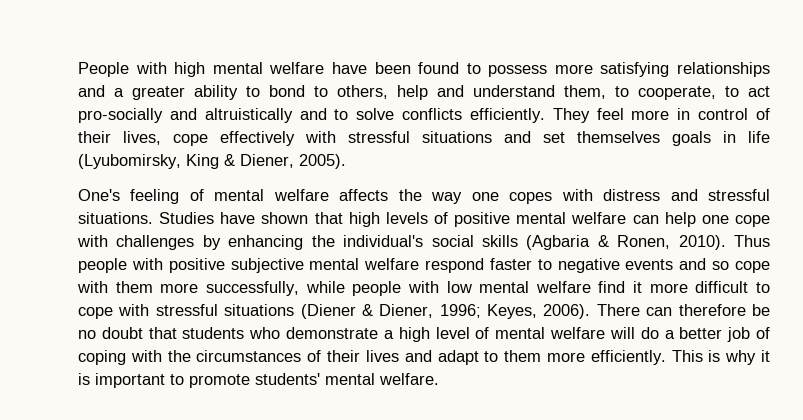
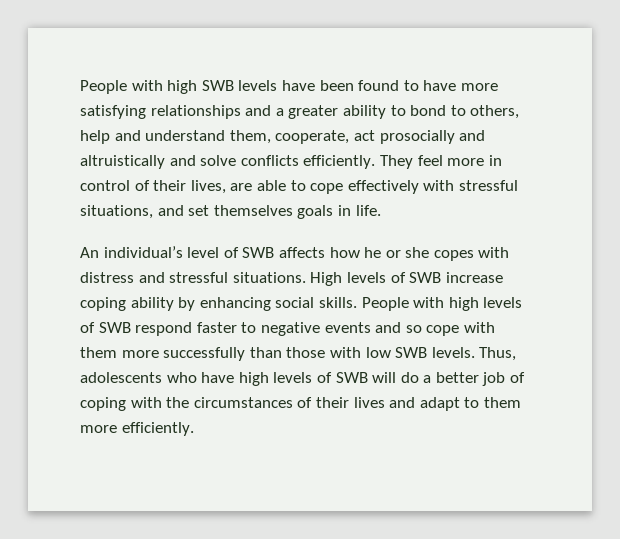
- People with high mental welfare have been found to possess more satisfying relationships and a greater ability to bond to others, help and understand them, to cooperate, to act pro-socially and altruistically and to solve conflicts efficiently.
+ People with high SWB levels have been found to have more satisfying relationships and a greater ability to bond to others, help and understand them, cooperate, act prosocially and altruistically and solve conflicts efficiently.
- They feel more in control of their lives, cope effectively with stressful situations and set themselves goals in life (Lyubomirsky, King & Diener, 2005).
- One's feeling of mental welfare affects the way one copes with distress and stressful situations.
+ They feel more in control of their lives, are able to cope effectively with stressful situations, and set themselves goals in life.
+ An individual’s level of SWB affects how he or she copes with distress and stressful situations.
- Studies have shown that high levels of positive mental welfare can help one cope with challenges by enhancing the individual's social skills (Agbaria & Ronen, 2010). Thus people with positive subjective mental welfare respond faster to negative events and so cope with them more successfully, while people with low mental welfare find it more difficult to cope with stressful situations (Diener & Diener, 1996; Keyes, 2006). There can therefore be no doubt that students who demonstrate a high level of mental welfare will do a better job of coping with the circumstances of their lives and adapt to them more efficiently. This is why it is important to promote students' mental welfare.
+ High levels of SWB increase coping ability by enhancing social skills. People with high levels of SWB respond faster to negative events and so cope with them more successfully than those with low SWB levels. Thus, adolescents who have high levels of SWB will do a better job of coping with the circumstances of their lives and adapt to them more efficiently.

